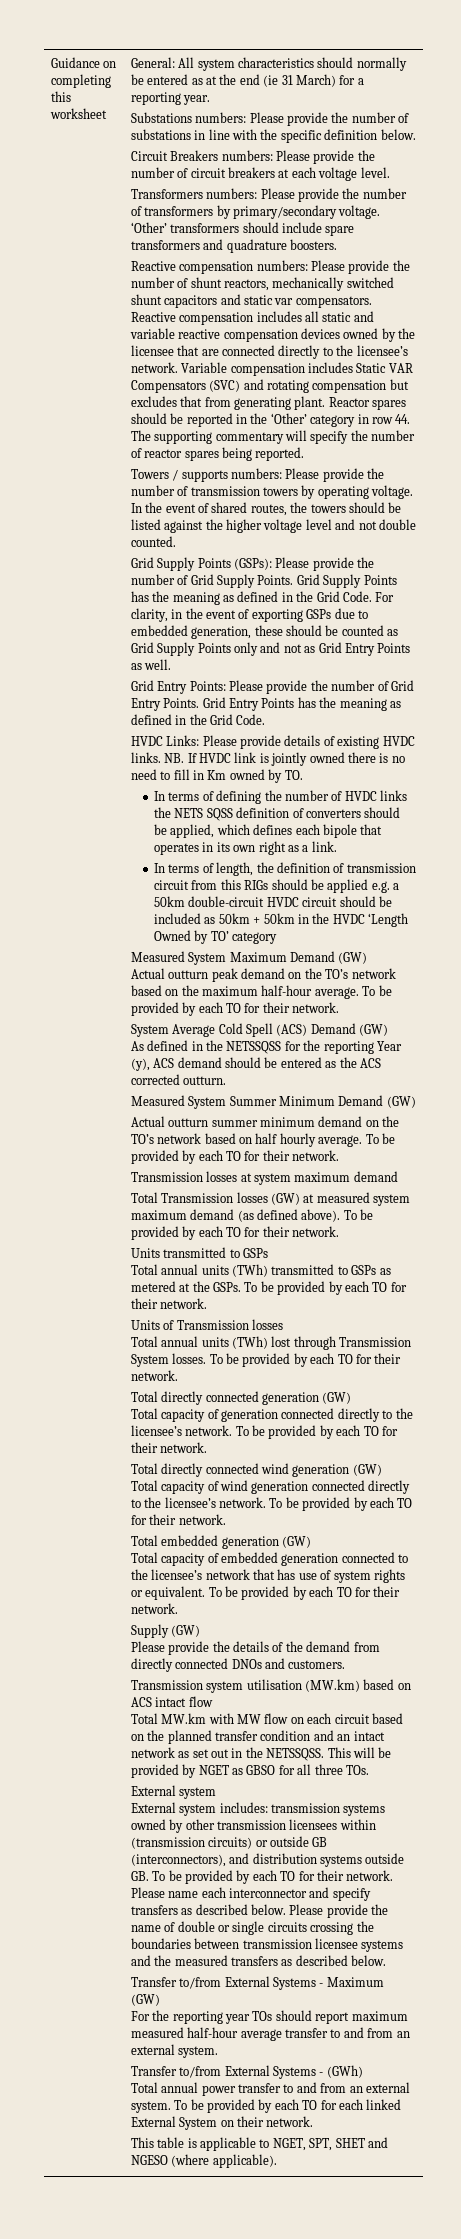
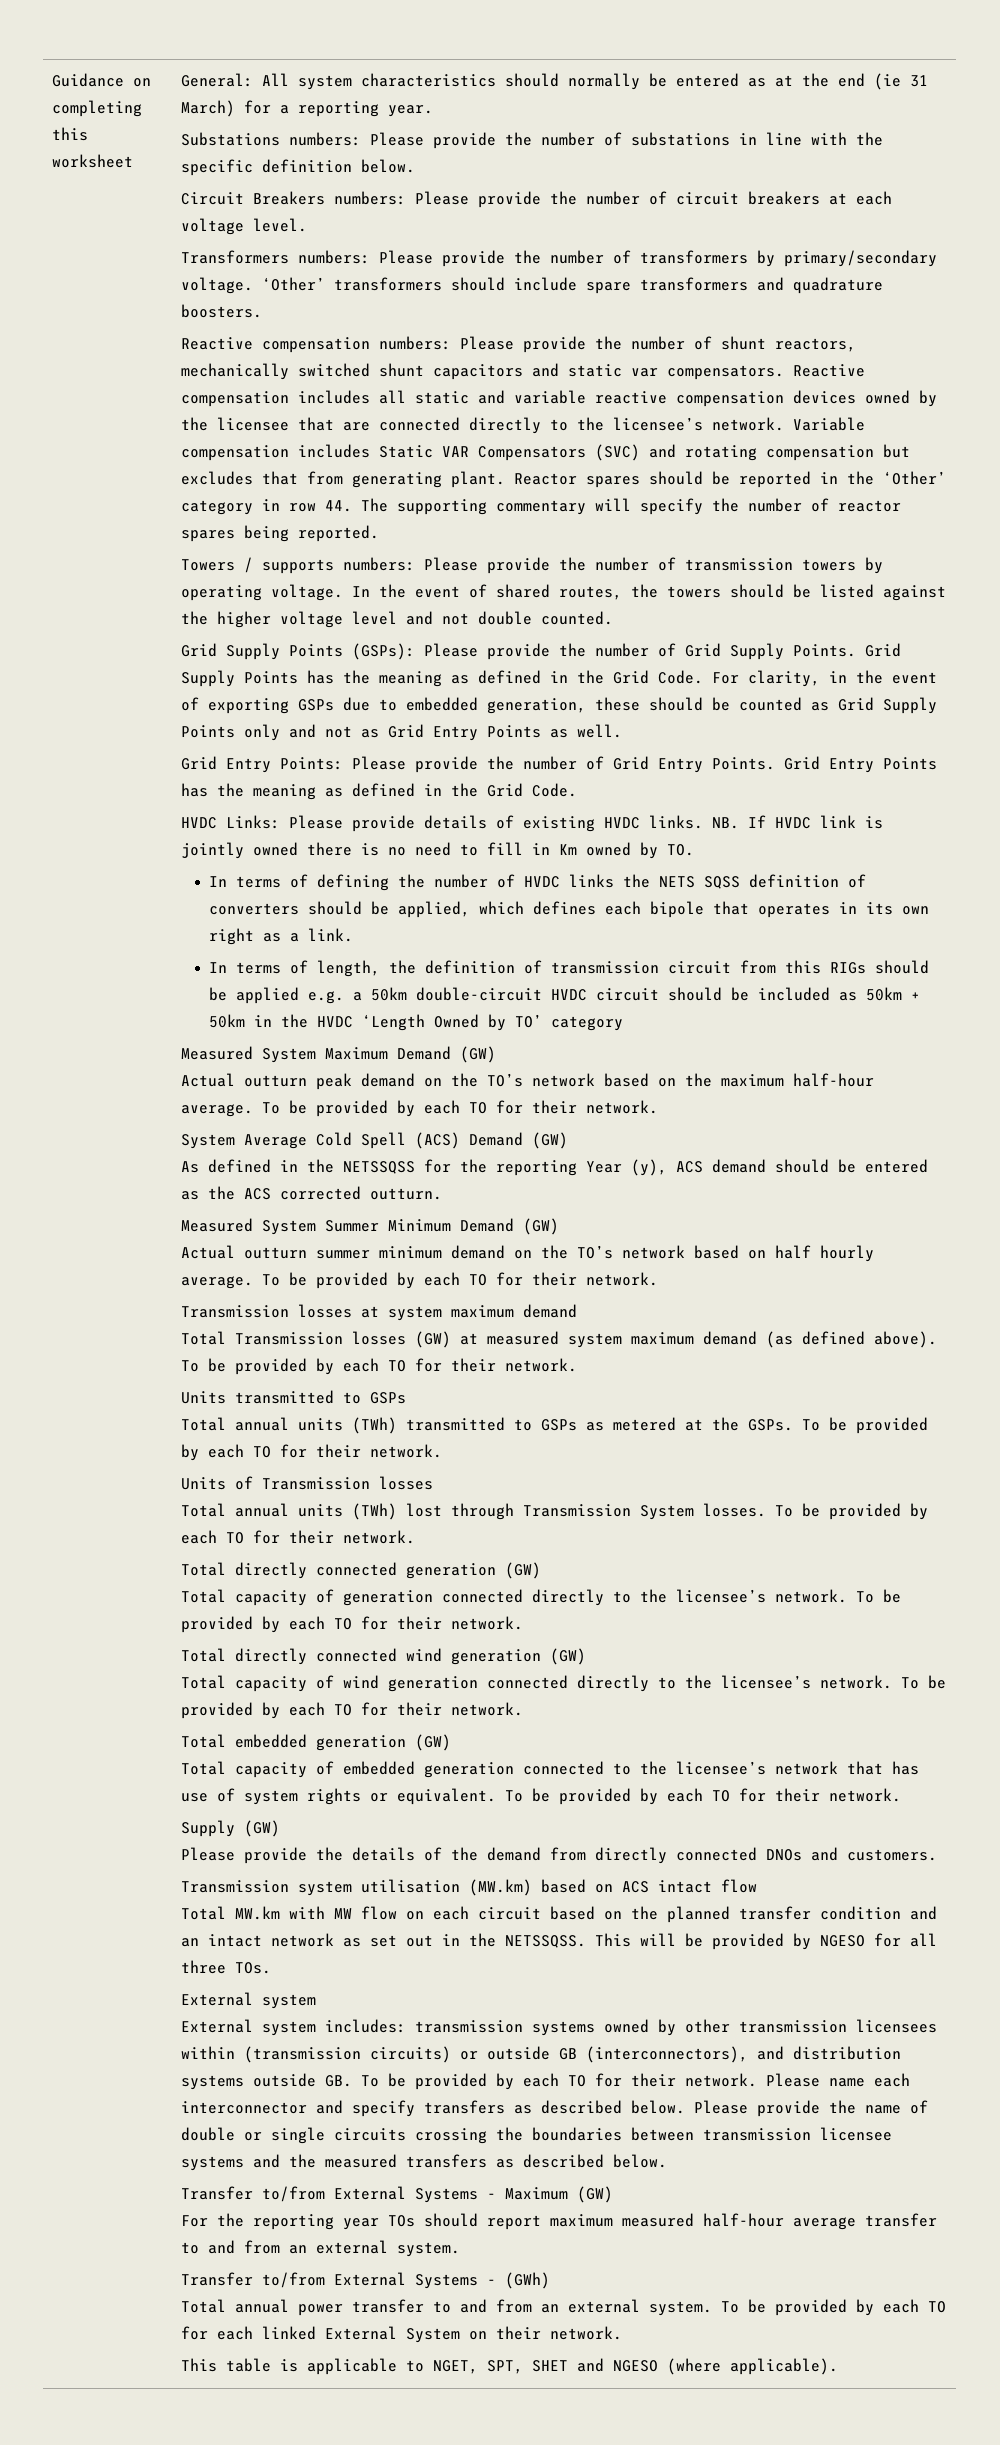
- This will be provided by NGET as GBSO for all three TOs.
+ This will be provided by NGESO for all three TOs.

